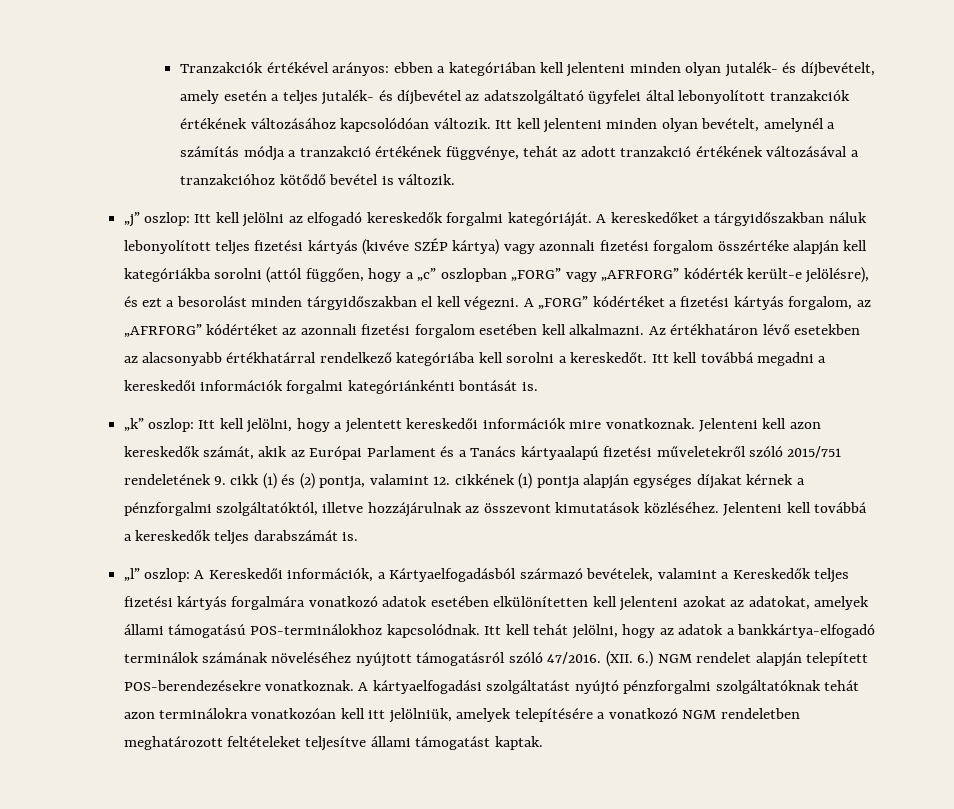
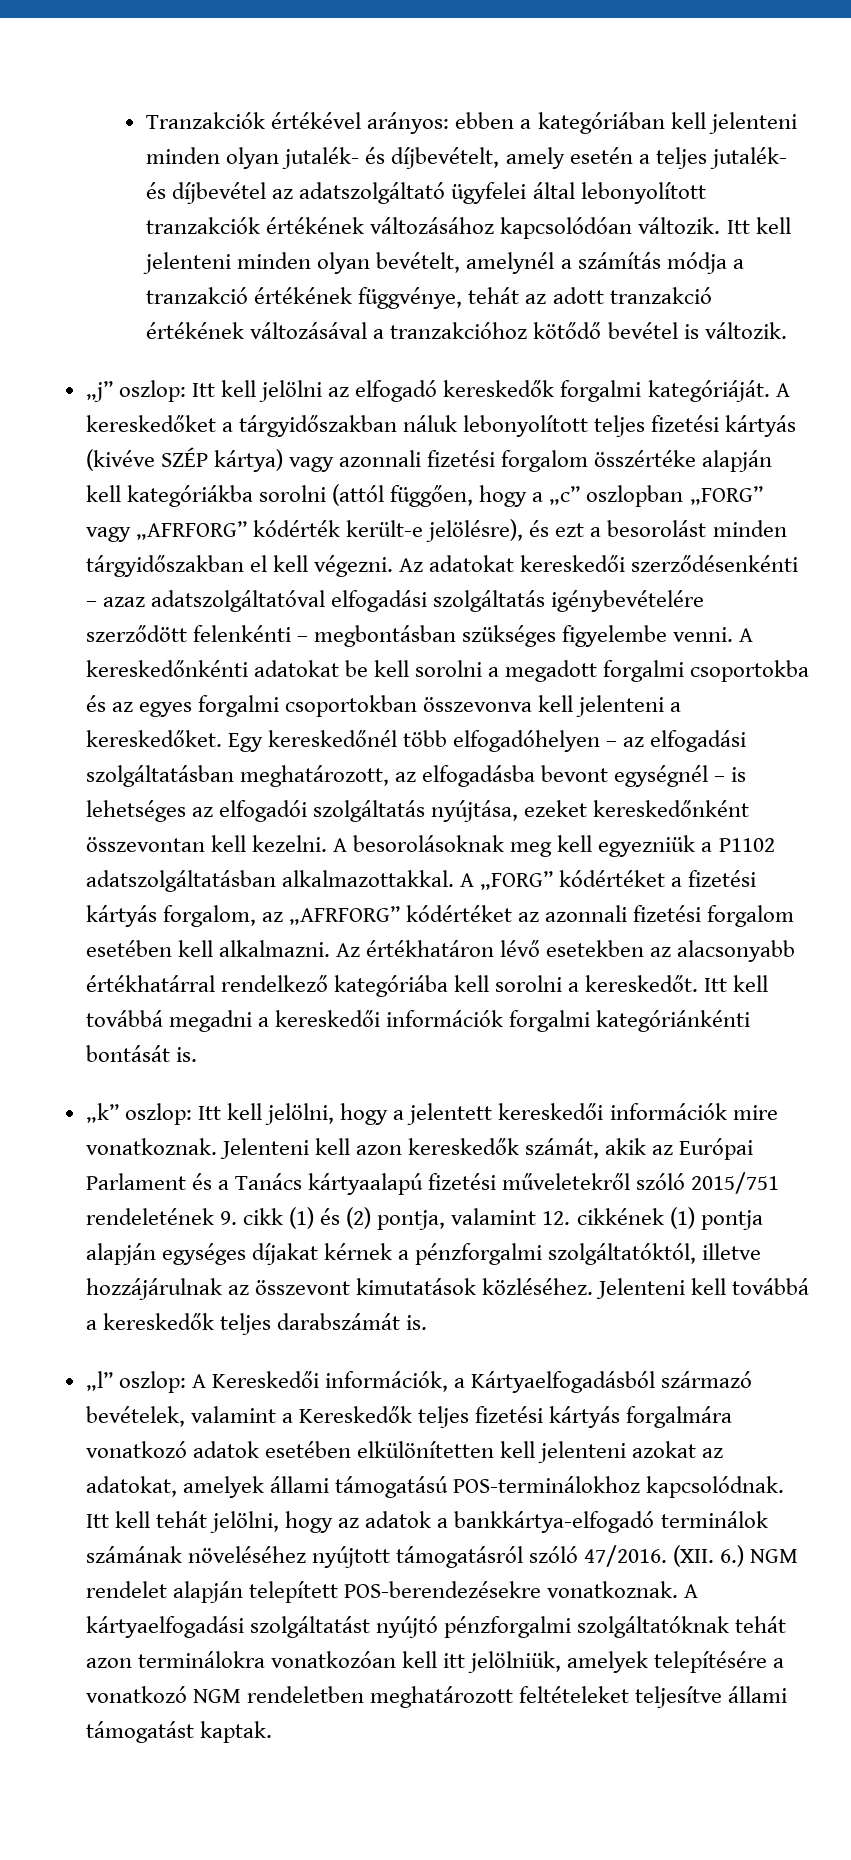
+ Az adatokat kereskedői szerződésenkénti – azaz adatszolgáltatóval elfogadási szolgáltatás igénybevételére szerződött felenkénti – megbontásban szükséges figyelembe venni. A kereskedőnkénti adatokat be kell sorolni a megadott forgalmi csoportokba és az egyes forgalmi csoportokban összevonva kell jelenteni a kereskedőket. Egy kereskedőnél több elfogadóhelyen – az elfogadási szolgáltatásban meghatározott, az elfogadásba bevont egységnél – is lehetséges az elfogadói szolgáltatás nyújtása, ezeket kereskedőnként összevontan kell kezelni. A besorolásoknak meg kell egyezniük a P1102 adatszolgáltatásban alkalmazottakkal.

